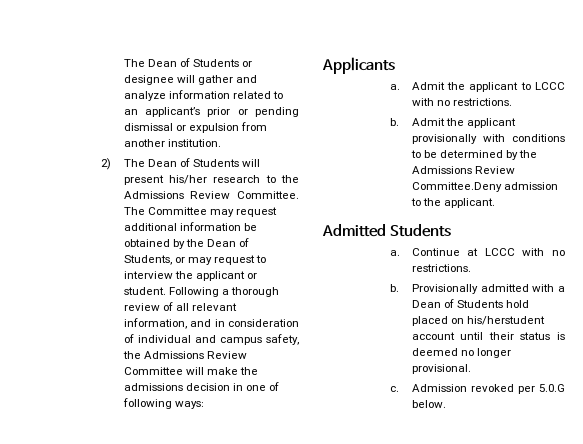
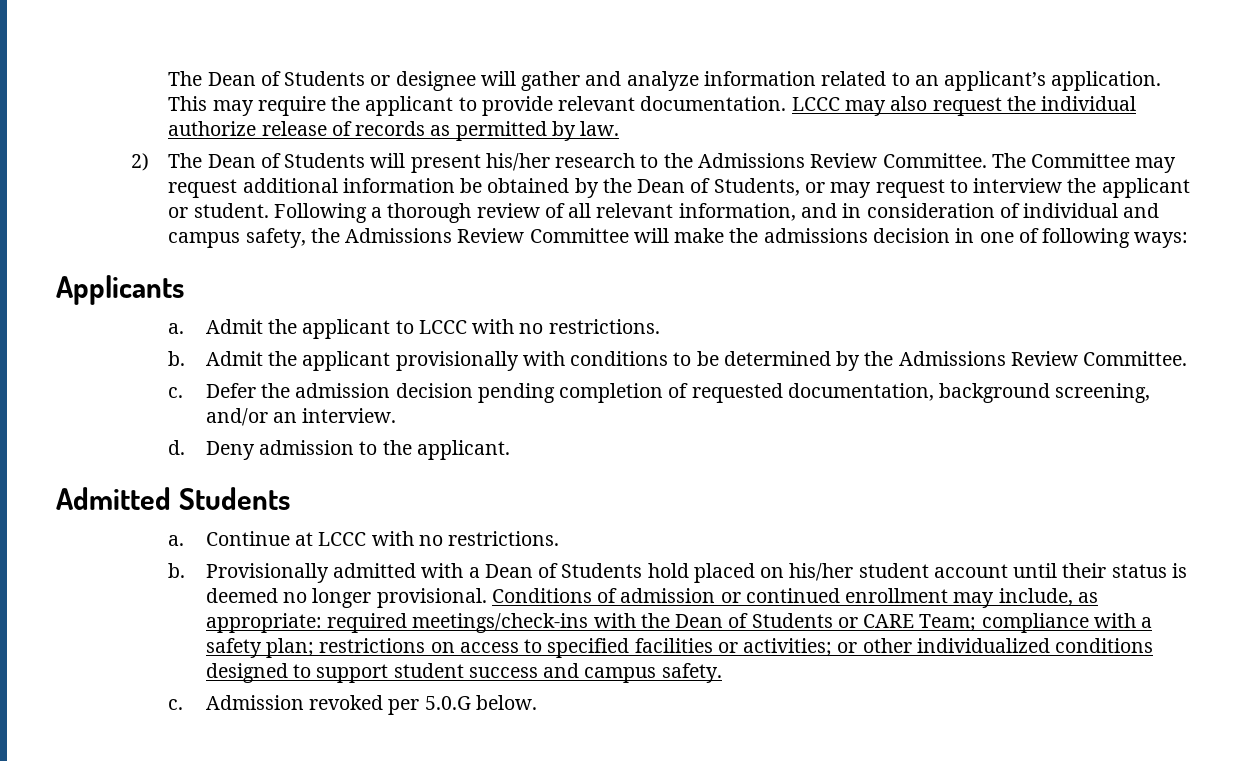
- The Dean of Students or designee will gather and analyze information related to an applicant’s prior or pending dismissal or expulsion from another institution.
+ The Dean of Students or designee will gather and analyze information related to an applicant’s application. This may require the applicant to provide relevant documentation. LCCC may also request the individual authorize release of records as permitted by law.
- Admit the applicant provisionally with conditions to be determined by the Admissions Review Committee.Deny admission to the applicant.
+ Admit the applicant provisionally with conditions to be determined by the Admissions Review Committee.
+ c. Defer the admission decision pending completion of requested documentation, background screening, and/or an interview.
+ d. Deny admission to the applicant.
- Provisionally admitted with a Dean of Students hold placed on his/herstudent account until their status is deemed no longer provisional.
+ Provisionally admitted with a Dean of Students hold placed on his/her student account until their status is deemed no longer provisional. Conditions of admission or continued enrollment may include, as appropriate: required meetings/check-ins with the Dean of Students or CARE Team; compliance with a safety plan; restrictions on access to specified facilities or activities; or other individualized conditions designed to support student success and campus safety.

